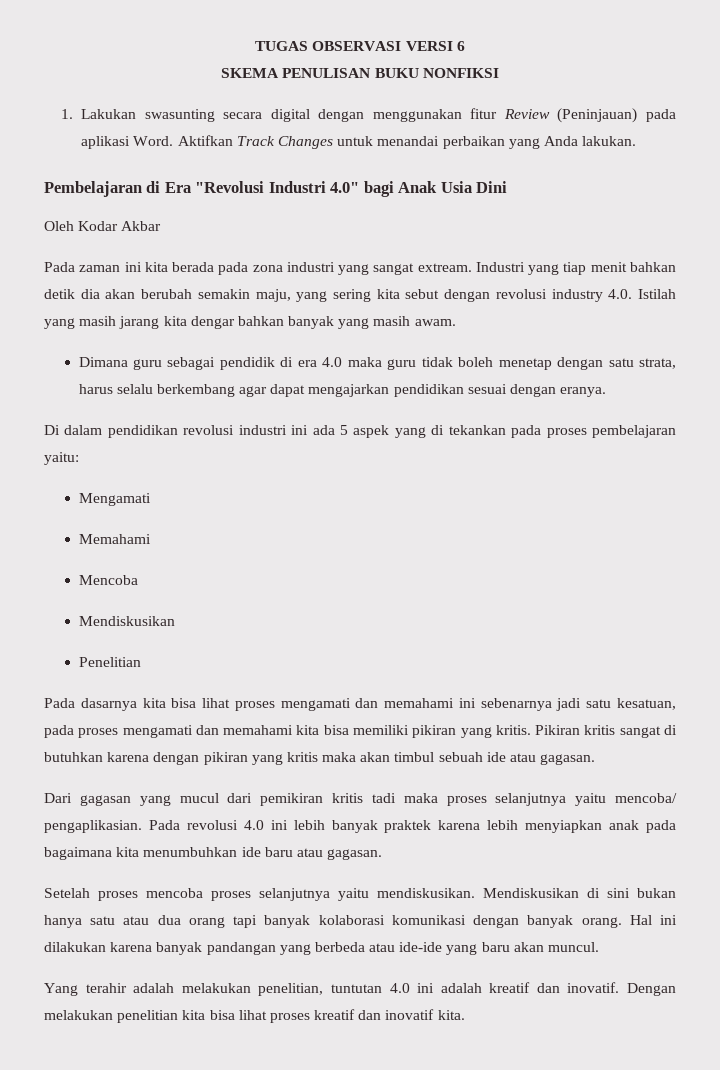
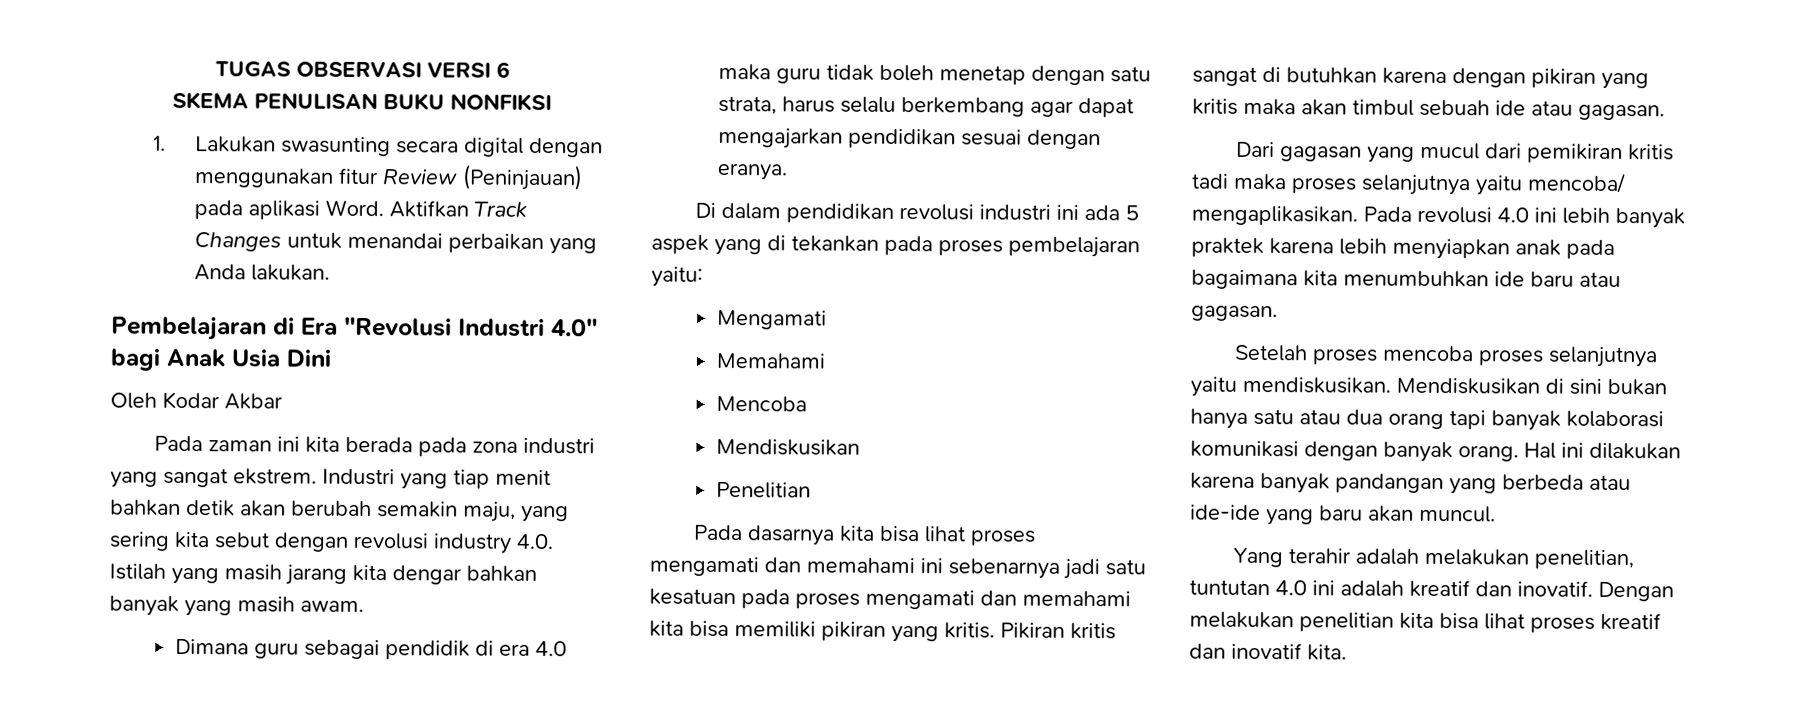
- Pada zaman ini kita berada pada zona industri yang sangat extream.
+ Pada zaman ini kita berada pada zona industri yang sangat ekstrem.
- Industri yang tiap menit bahkan detik dia akan berubah semakin maju, yang sering kita sebut dengan revolusi industry 4.0. Istilah yang masih jarang kita dengar bahkan banyak yang masih awam.
+ Industri yang tiap menit bahkan detik akan berubah semakin maju, yang sering kita sebut dengan revolusi industry 4.0. Istilah yang masih jarang kita dengar bahkan banyak yang masih awam.
- Pada dasarnya kita bisa lihat proses mengamati dan memahami ini sebenarnya jadi satu kesatuan, pada proses mengamati dan memahami kita bisa memiliki pikiran yang kritis.
+ Pada dasarnya kita bisa lihat proses mengamati dan memahami ini sebenarnya jadi satu kesatuan pada proses mengamati dan memahami kita bisa memiliki pikiran yang kritis.
- Dari gagasan yang mucul dari pemikiran kritis tadi maka proses selanjutnya yaitu mencoba/ pengaplikasian.
+ Dari gagasan yang mucul dari pemikiran kritis tadi maka proses selanjutnya yaitu mencoba/ mengaplikasikan.

